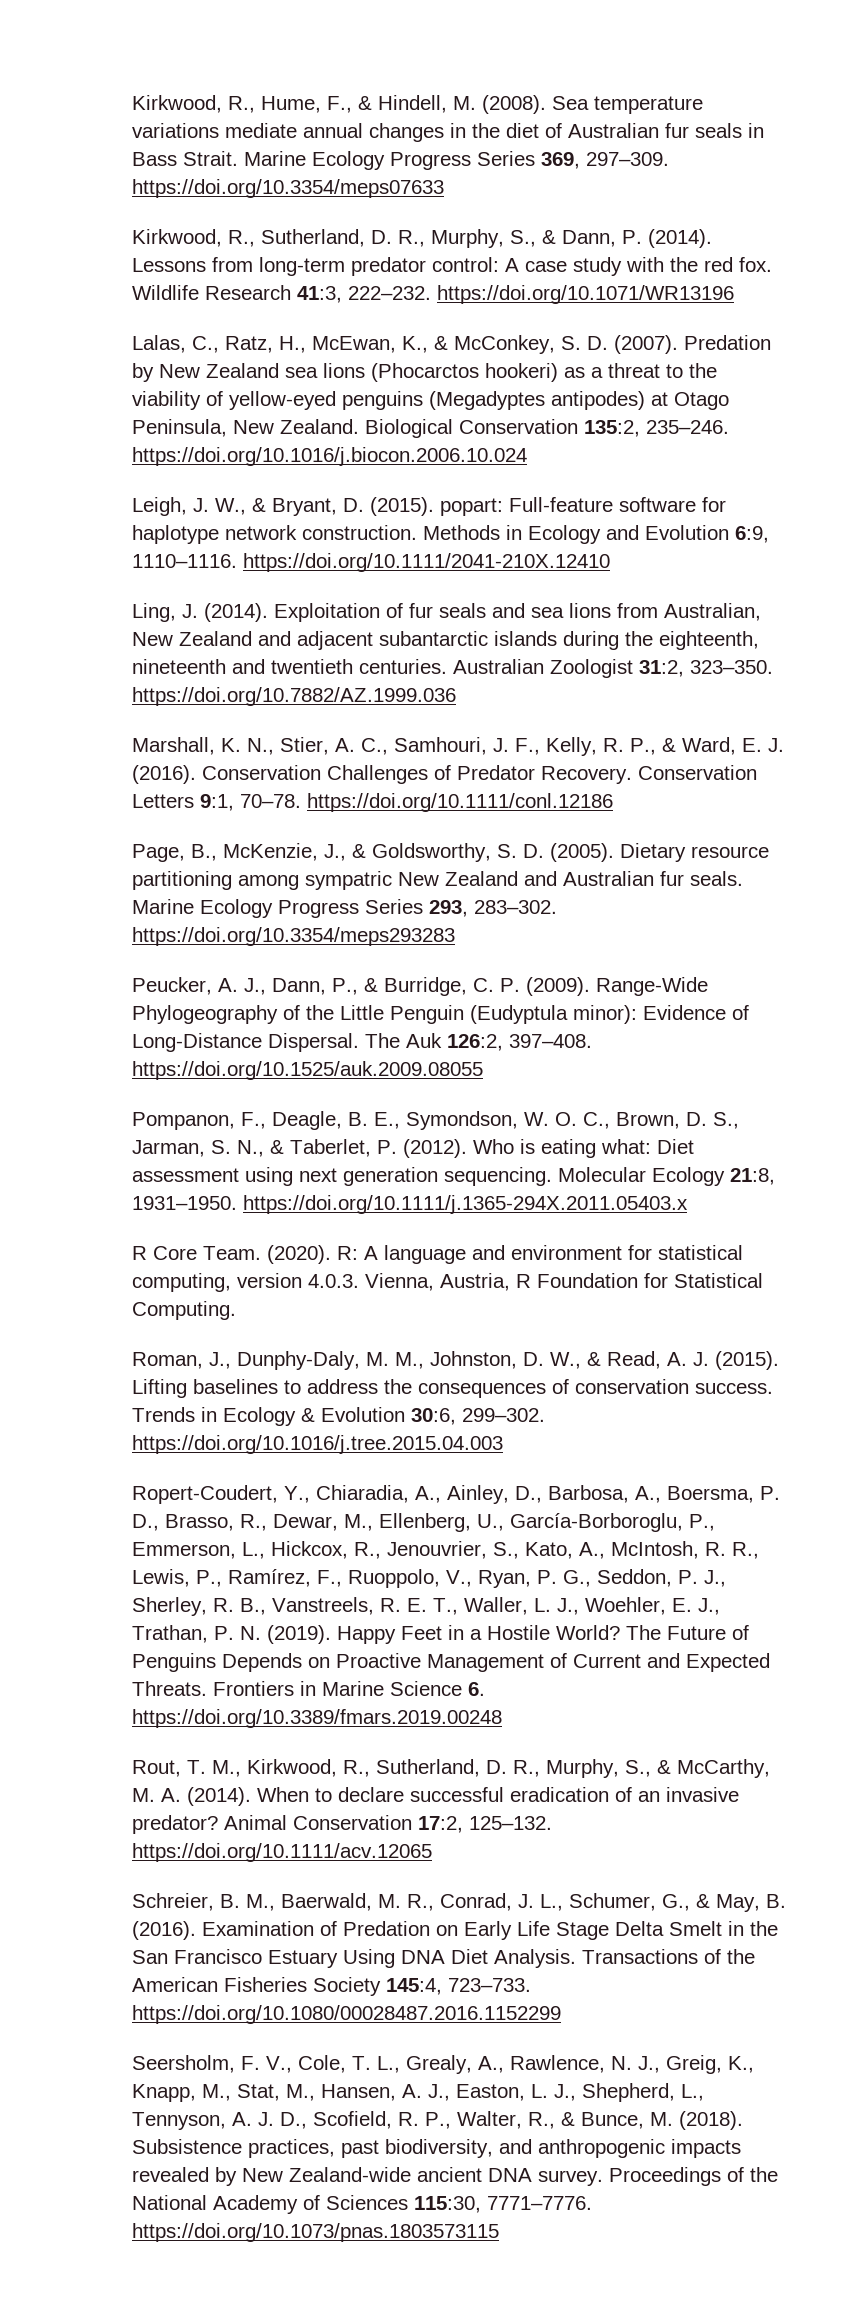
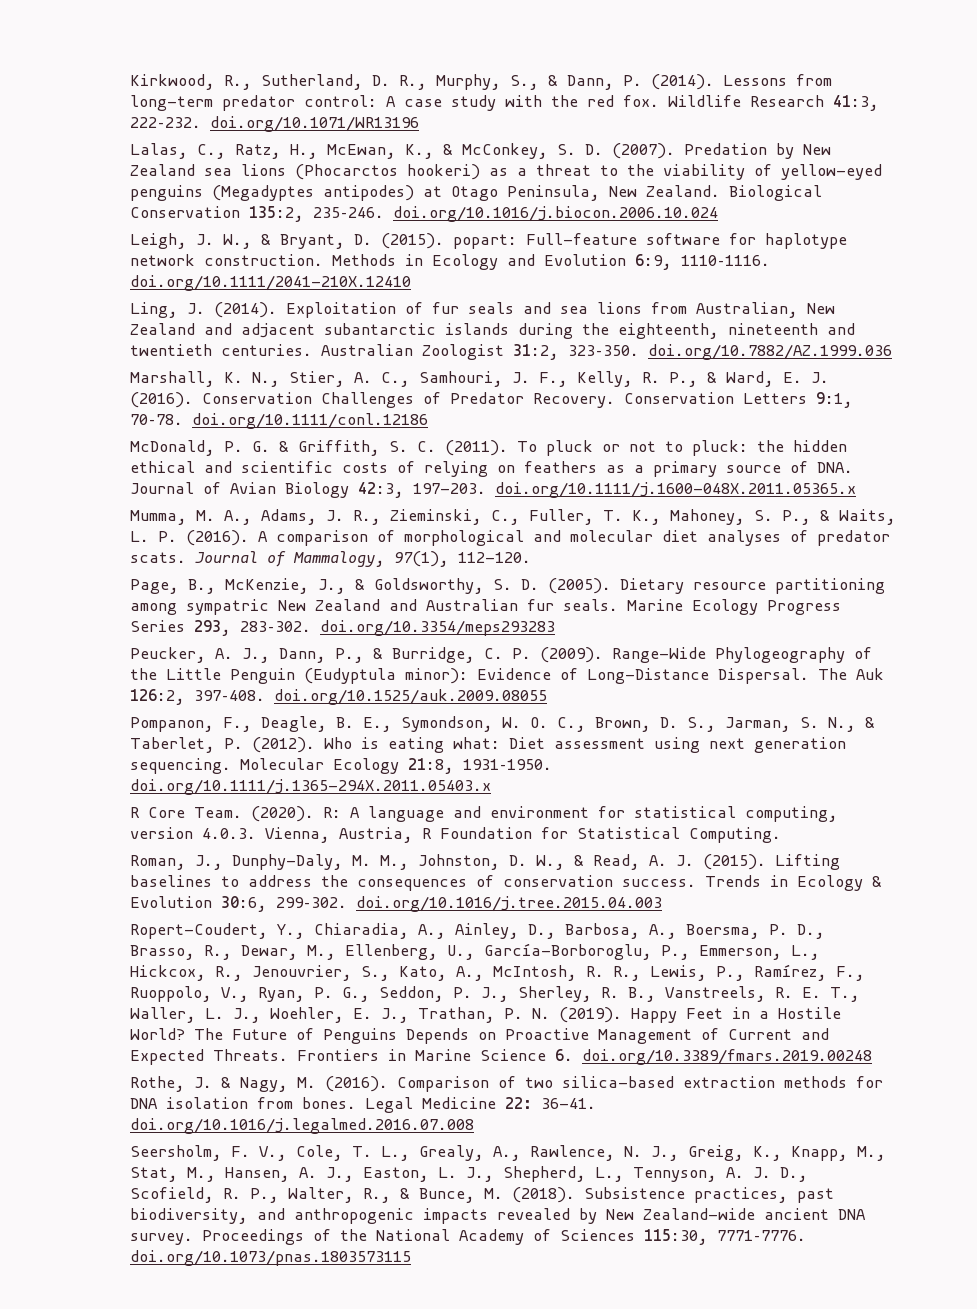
- Kirkwood, R., Hume, F., & Hindell, M. (2008). Sea temperature variations mediate annual changes in the diet of Australian fur seals in Bass Strait. Marine Ecology Progress Series 369, 297–309. https://doi.org/10.3354/meps07633
- Wildlife Research 41:3, 222–232. https://doi.org/10.1071/WR13196
+ Wildlife Research 41:3, 222–232. doi.org/10.1071/WR13196
- Biological Conservation 135:2, 235–246. https://doi.org/10.1016/j.biocon.2006.10.024
+ Biological Conservation 135:2, 235–246. doi.org/10.1016/j.biocon.2006.10.024
- Methods in Ecology and Evolution 6:9, 1110–1116. https://doi.org/10.1111/2041-210X.12410
+ Methods in Ecology and Evolution 6:9, 1110–1116. doi.org/10.1111/2041-210X.12410
- Australian Zoologist 31:2, 323–350. https://doi.org/10.7882/AZ.1999.036
+ Australian Zoologist 31:2, 323–350. doi.org/10.7882/AZ.1999.036
- Conservation Letters 9:1, 70–78. https://doi.org/10.1111/conl.12186
+ Conservation Letters 9:1, 70–78. doi.org/10.1111/conl.12186
+ McDonald, P. G. & Griffith, S. C. (2011). To pluck or not to pluck: the hidden ethical and scientific costs of relying on feathers as a primary source of DNA. Journal of Avian Biology 42:3, 197-203. doi.org/10.1111/j.1600-048X.2011.05365.x
+ Mumma, M. A., Adams, J. R., Zieminski, C., Fuller, T. K., Mahoney, S. P., & Waits, L. P. (2016). A comparison of morphological and molecular diet analyses of predator scats. Journal of Mammalogy, 97(1), 112-120.
- Marine Ecology Progress Series 293, 283–302. https://doi.org/10.3354/meps293283
+ Marine Ecology Progress Series 293, 283–302. doi.org/10.3354/meps293283
- The Auk 126:2, 397–408. https://doi.org/10.1525/auk.2009.08055
+ The Auk 126:2, 397–408. doi.org/10.1525/auk.2009.08055
- Molecular Ecology 21:8, 1931–1950. https://doi.org/10.1111/j.1365-294X.2011.05403.x
+ Molecular Ecology 21:8, 1931–1950. doi.org/10.1111/j.1365-294X.2011.05403.x
- Trends in Ecology & Evolution 30:6, 299–302. https://doi.org/10.1016/j.tree.2015.04.003
+ Trends in Ecology & Evolution 30:6, 299–302. doi.org/10.1016/j.tree.2015.04.003
- Frontiers in Marine Science 6. https://doi.org/10.3389/fmars.2019.00248
- Rout, T. M., Kirkwood, R., Sutherland, D. R., Murphy, S., & McCarthy, M. A. (2014). When to declare successful eradication of an invasive predator? Animal Conservation 17:2, 125–132. https://doi.org/10.1111/acv.12065
- Schreier, B. M., Baerwald, M. R., Conrad, J. L., Schumer, G., & May, B. (2016). Examination of Predation on Early Life Stage Delta Smelt in the San Francisco Estuary Using DNA Diet Analysis. Transactions of the American Fisheries Society 145:4, 723–733. https://doi.org/10.1080/00028487.2016.1152299
+ Frontiers in Marine Science 6. doi.org/10.3389/fmars.2019.00248
+ Rothe, J. & Nagy, M. (2016). Comparison of two silica-based extraction methods for DNA isolation from bones. Legal Medicine 22: 36-41. doi.org/10.1016/j.legalmed.2016.07.008
- Proceedings of the National Academy of Sciences 115:30, 7771–7776. https://doi.org/10.1073/pnas.1803573115
+ Proceedings of the National Academy of Sciences 115:30, 7771–7776. doi.org/10.1073/pnas.1803573115

